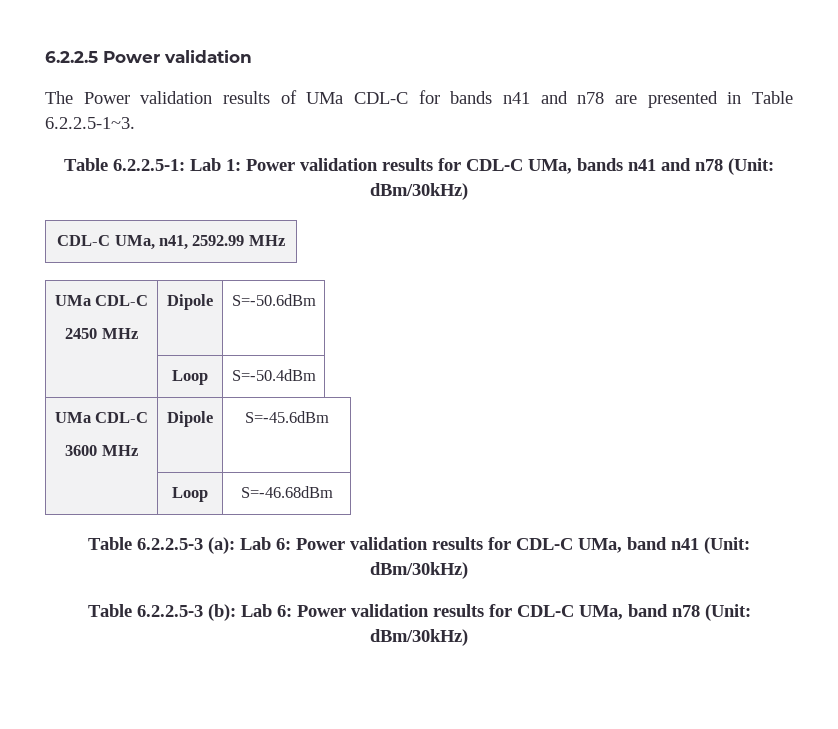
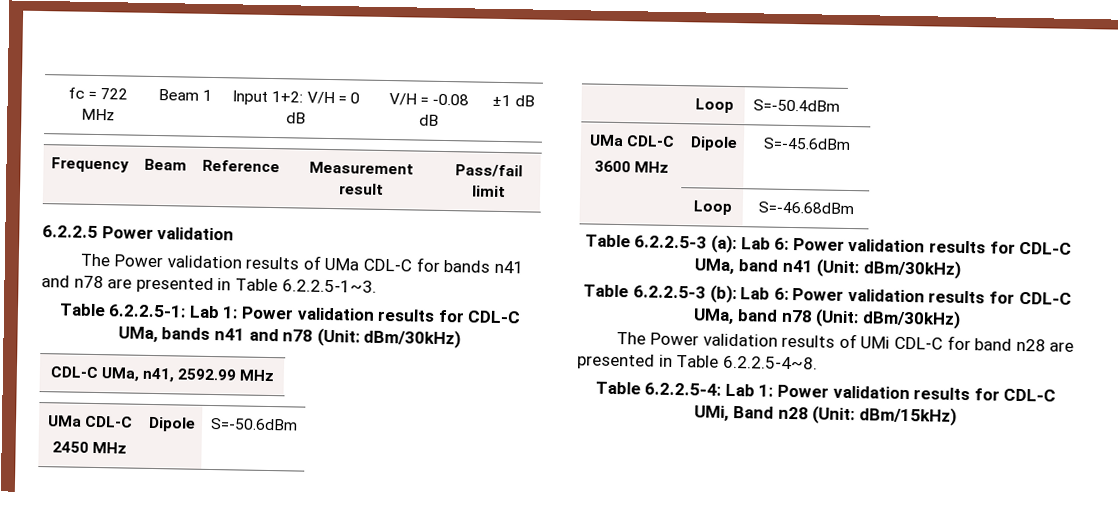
+ fc = 722 MHz | Beam 1 | Input 1+2: V/H = 0 dB | V/H = -0.08 dB | ±1 dB
+ Frequency | Beam | Reference | Measurement result | Pass/fail limit
+ The Power validation results of UMi CDL-C for band n28 are presented in Table 6.2.2.5-4~8.
+ Table 6.2.2.5-4: Lab 1: Power validation results for CDL-C UMi, Band n28 (Unit: dBm/15kHz)

